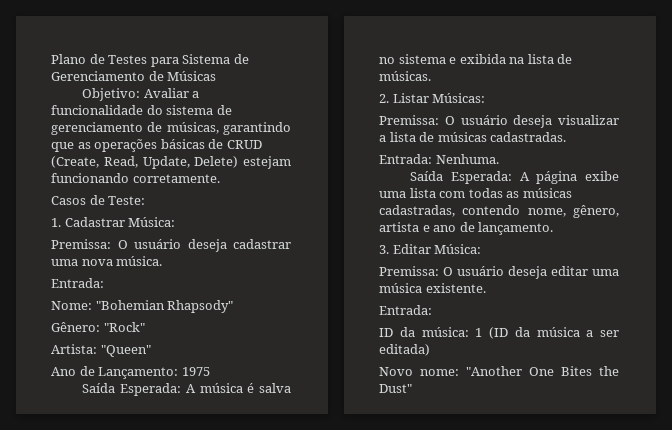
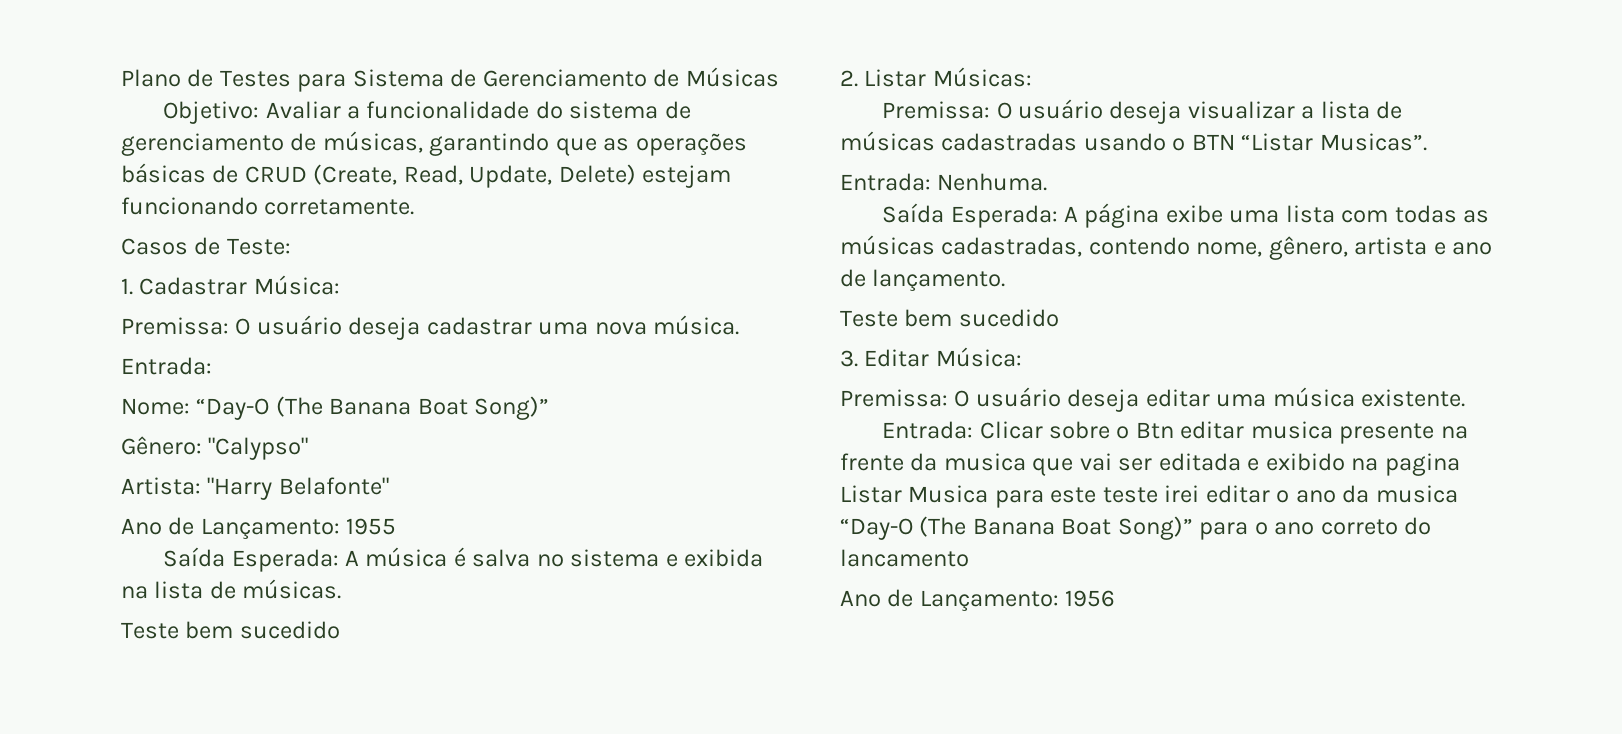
- Nome: "Bohemian Rhapsody"
+ Nome: “Day-O (The Banana Boat Song)”
- Gênero: "Rock"
+ Gênero: "Calypso"
- Artista: "Queen"
- Ano de Lançamento: 1975
+ Artista: "Harry Belafonte"
+ Ano de Lançamento: 1955
  Saída Esperada: A música é salva no sistema e exibida na lista de músicas.
+ Teste bem sucedido
- Premissa: O usuário deseja visualizar a lista de músicas cadastradas.
+ Premissa: O usuário deseja visualizar a lista de músicas cadastradas usando o BTN “Listar Musicas”.
  Saída Esperada: A página exibe uma lista com todas as músicas cadastradas, contendo nome, gênero, artista e ano de lançamento.
+ Teste bem sucedido
  Premissa: O usuário deseja editar uma música existente.
- Entrada:
- ID da música: 1 (ID da música a ser editada)
- Novo nome: "Another One Bites the Dust"
+ Entrada: Clicar sobre o Btn editar musica presente na frente da musica que vai ser editada e exibido na pagina Listar Musica para este teste irei editar o ano da musica “Day-O (The Banana Boat Song)” para o ano correto do lancamento
+ Ano de Lançamento: 1956

